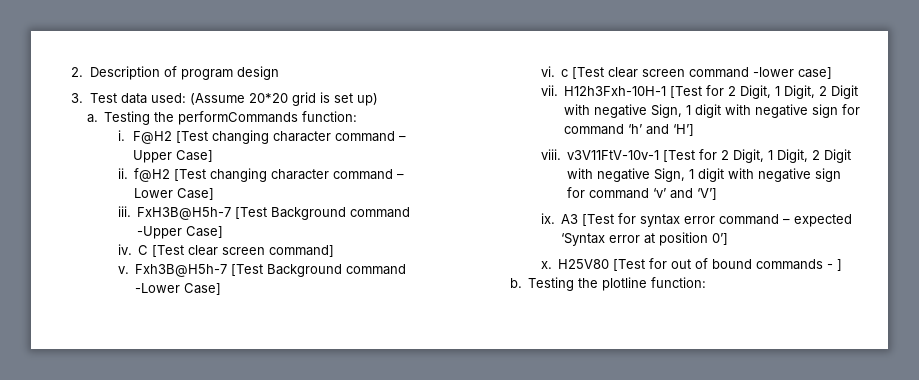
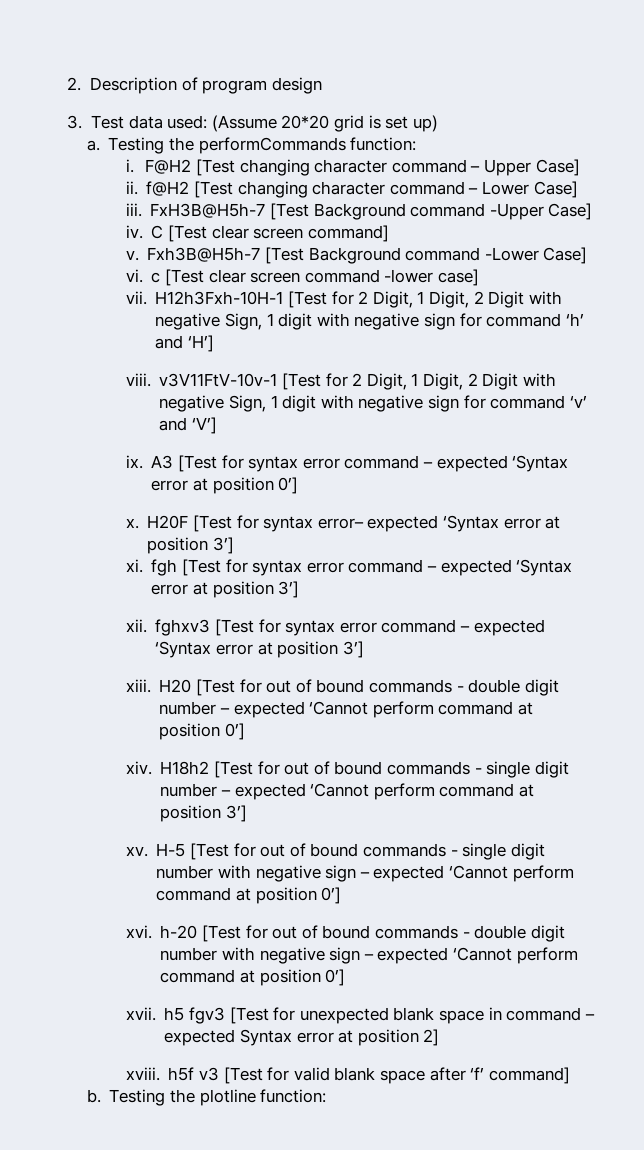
- H25V80 [Test for out of bound commands - ]
+ H20F [Test for syntax error– expected ‘Syntax error at position 3’]
+ xi. fgh [Test for syntax error command – expected ‘Syntax error at position 3’]
+ xii. fghxv3 [Test for syntax error command – expected ‘Syntax error at position 3’]
+ xiii. H20 [Test for out of bound commands - double digit number – expected ‘Cannot perform command at position 0’]
+ xiv. H18h2 [Test for out of bound commands - single digit number – expected ‘Cannot perform command at position 3’]
+ xv. H-5 [Test for out of bound commands - single digit number with negative sign – expected ‘Cannot perform command at position 0’]
+ xvi. h-20 [Test for out of bound commands - double digit number with negative sign – expected ‘Cannot perform command at position 0’]
+ xvii. h5 fgv3 [Test for unexpected blank space in command – expected Syntax error at position 2]
+ xviii. h5f v3 [Test for valid blank space after ‘f’ command]

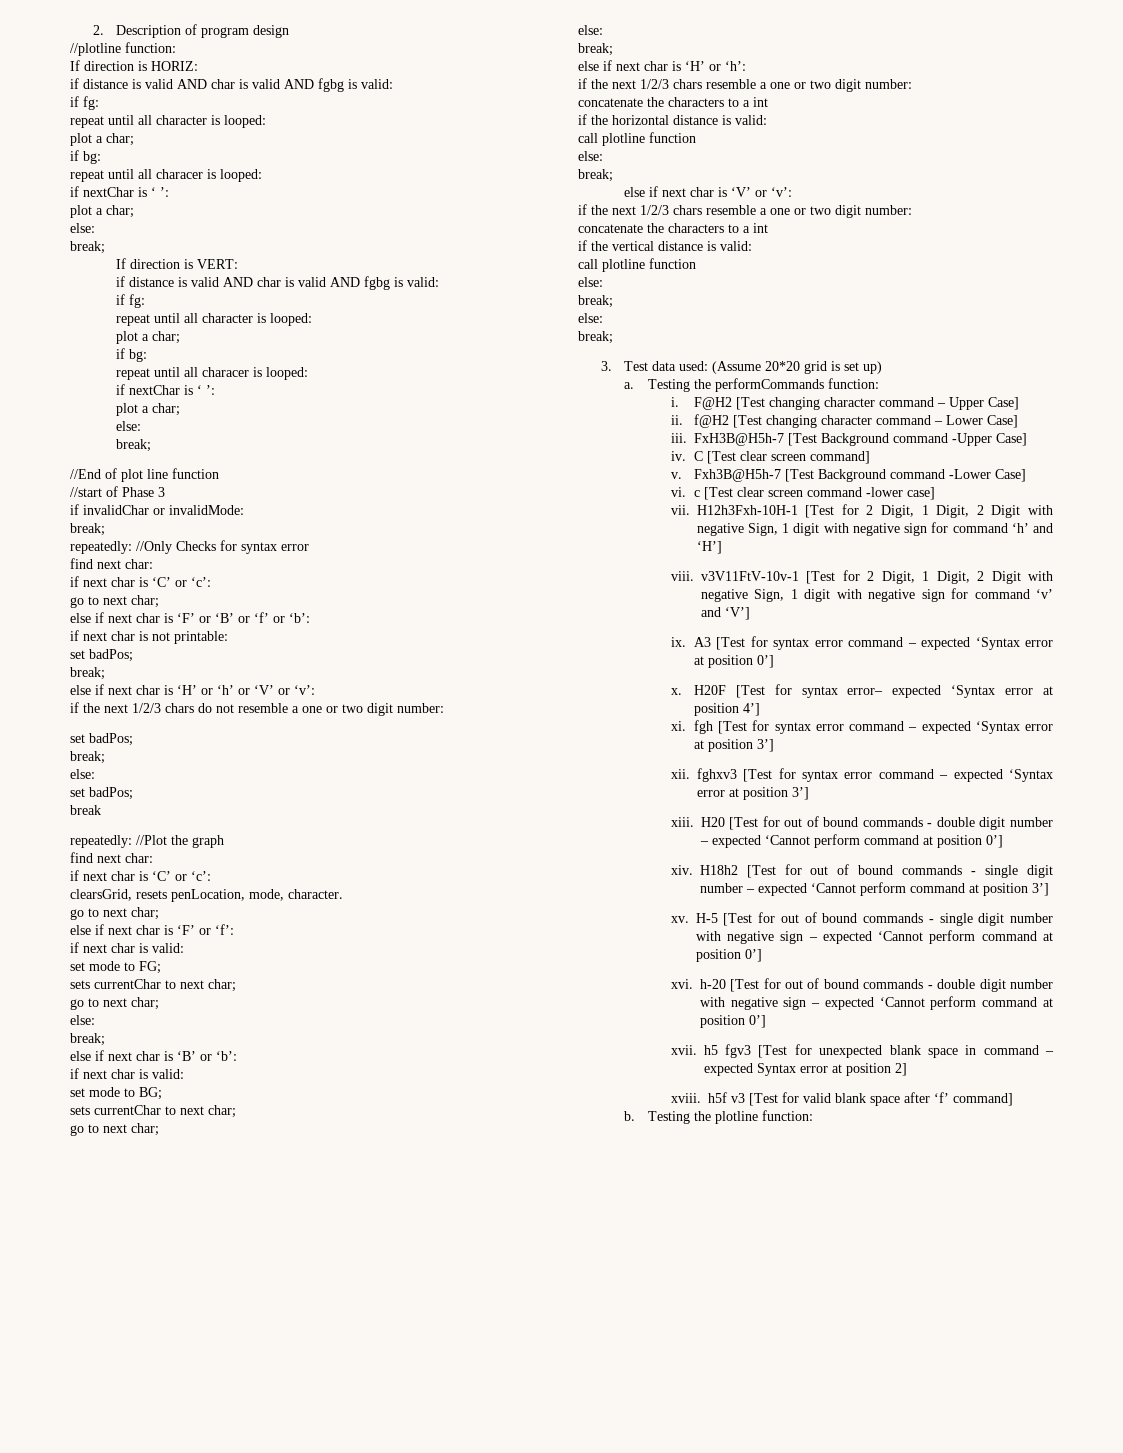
+ //plotline function:
+ If direction is HORIZ:
+ if distance is valid AND char is valid AND fgbg is valid:
+ if fg:
+ repeat until all character is looped:
+ plot a char;
+ if bg:
+ repeat until all characer is looped:
+ if nextChar is ‘ ’:
+ plot a char;
+ else:
+ break;
+ If direction is VERT:
+ if distance is valid AND char is valid AND fgbg is valid:
+ if fg:
+ repeat until all character is looped:
+ plot a char;
+ if bg:
+ repeat until all characer is looped:
+ if nextChar is ‘ ’:
+ plot a char;
+ else:
+ break;
+ //End of plot line function
+ //start of Phase 3
+ if invalidChar or invalidMode:
+ break;
+ repeatedly: //Only Checks for syntax error
+ find next char:
+ if next char is ‘C’ or ‘c’:
+ go to next char;
+ else if next char is ‘F’ or ‘B’ or ‘f’ or ‘b’:
+ if next char is not printable:
+ set badPos;
+ break;
+ else if next char is ‘H’ or ‘h’ or ‘V’ or ‘v’:
+ if the next 1/2/3 chars do not resemble a one or two digit number:
+ set badPos;
+ break;
+ else:
+ set badPos;
+ break
+ repeatedly: //Plot the graph
+ find next char:
+ if next char is ‘C’ or ‘c’:
+ clearsGrid, resets penLocation, mode, character.
+ go to next char;
+ else if next char is ‘F’ or ‘f’:
+ if next char is valid:
+ set mode to FG;
+ sets currentChar to next char;
+ go to next char;
+ else:
+ break;
+ else if next char is ‘B’ or ‘b’:
+ if next char is valid:
+ set mode to BG;
+ sets currentChar to next char;
+ go to next char;
+ else:
+ break;
+ else if next char is ‘H’ or ‘h’:
+ if the next 1/2/3 chars resemble a one or two digit number:
+ concatenate the characters to a int
+ if the horizontal distance is valid:
+ call plotline function
+ else:
+ break;
+ else if next char is ‘V’ or ‘v’:
+ if the next 1/2/3 chars resemble a one or two digit number:
+ concatenate the characters to a int
+ if the vertical distance is valid:
+ call plotline function
+ else:
+ break;
+ else:
+ break;
- H20F [Test for syntax error– expected ‘Syntax error at position 3’]
+ H20F [Test for syntax error– expected ‘Syntax error at position 4’]

